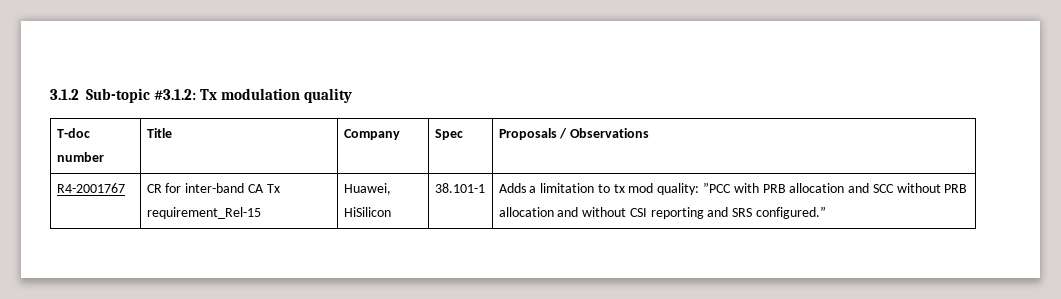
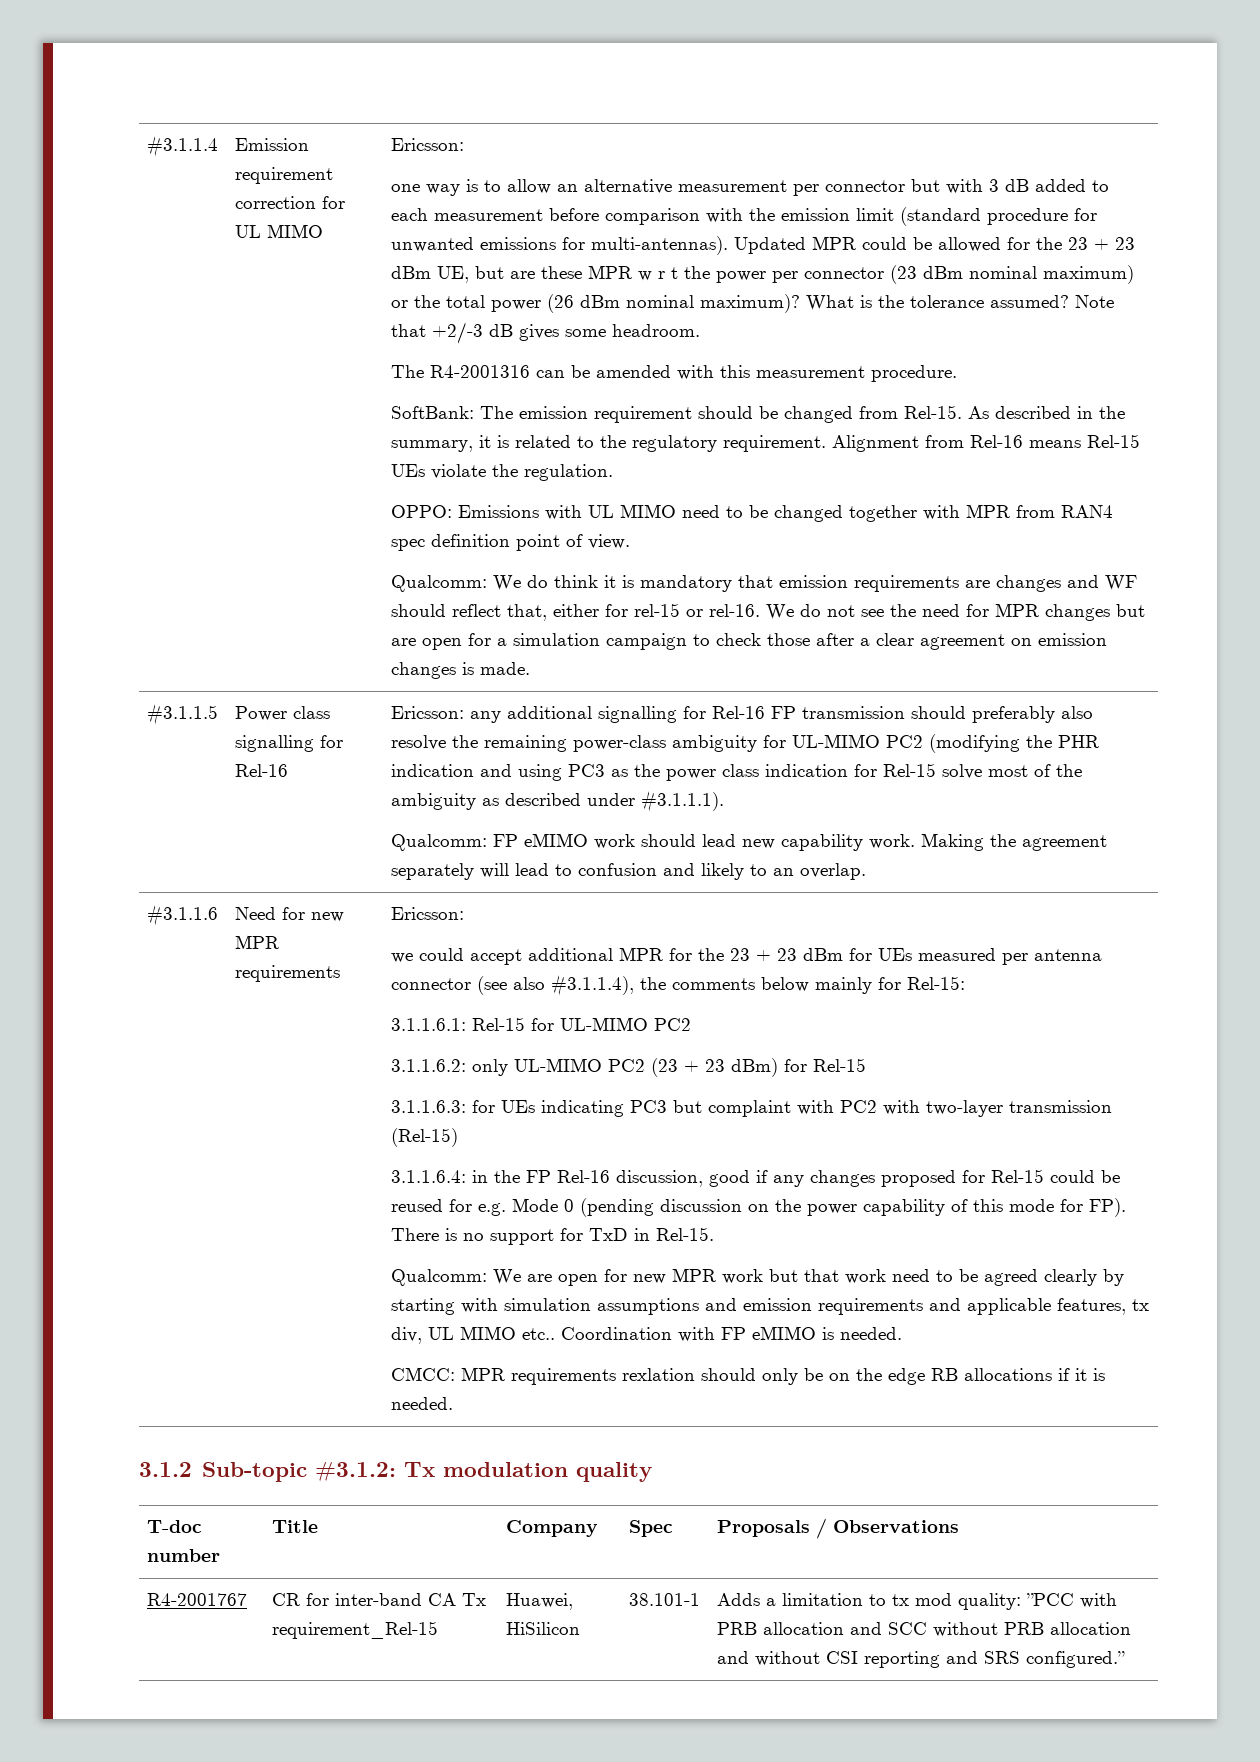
+ #3.1.1.4 | Emission requirement correction for UL MIMO | Ericsson:
+ one way is to allow an alternative measurement per connector but with 3 dB added to each measurement before comparison with the emission limit (standard procedure for unwanted emissions for multi-antennas). Updated MPR could be allowed for the 23 + 23 dBm UE, but are these MPR w r t the power per connector (23 dBm nominal maximum) or the total power (26 dBm nominal maximum)? What is the tolerance assumed? Note that +2/-3 dB gives some headroom.
+ The R4-2001316 can be amended with this measurement procedure.
+ SoftBank: The emission requirement should be changed from Rel-15. As described in the summary, it is related to the regulatory requirement. Alignment from Rel-16 means Rel-15 UEs violate the regulation.
+ OPPO: Emissions with UL MIMO need to be changed together with MPR from RAN4 spec definition point of view.
+ Qualcomm: We do think it is mandatory that emission requirements are changes and WF should reflect that, either for rel-15 or rel-16. We do not see the need for MPR changes but are open for a simulation campaign to check those after a clear agreement on emission changes is made.
+ #3.1.1.5 | Power class signalling for Rel-16 | Ericsson: any additional signalling for Rel-16 FP transmission should preferably also resolve the remaining power-class ambiguity for UL-MIMO PC2 (modifying the PHR indication and using PC3 as the power class indication for Rel-15 solve most of the ambiguity as described under #3.1.1.1).
+ Qualcomm: FP eMIMO work should lead new capability work. Making the agreement separately will lead to confusion and likely to an overlap.
+ #3.1.1.6 | Need for new MPR requirements | Ericsson:
+ we could accept additional MPR for the 23 + 23 dBm for UEs measured per antenna connector (see also #3.1.1.4), the comments below mainly for Rel-15:
+ 3.1.1.6.1: Rel-15 for UL-MIMO PC2
+ 3.1.1.6.2: only UL-MIMO PC2 (23 + 23 dBm) for Rel-15
+ 3.1.1.6.3: for UEs indicating PC3 but complaint with PC2 with two-layer transmission (Rel-15)
+ 3.1.1.6.4: in the FP Rel-16 discussion, good if any changes proposed for Rel-15 could be reused for e.g. Mode 0 (pending discussion on the power capability of this mode for FP). There is no support for TxD in Rel-15.
+ Qualcomm: We are open for new MPR work but that work need to be agreed clearly by starting with simulation assumptions and emission requirements and applicable features, tx div, UL MIMO etc.. Coordination with FP eMIMO is needed.
+ CMCC: MPR requirements rexlation should only be on the edge RB allocations if it is needed.

